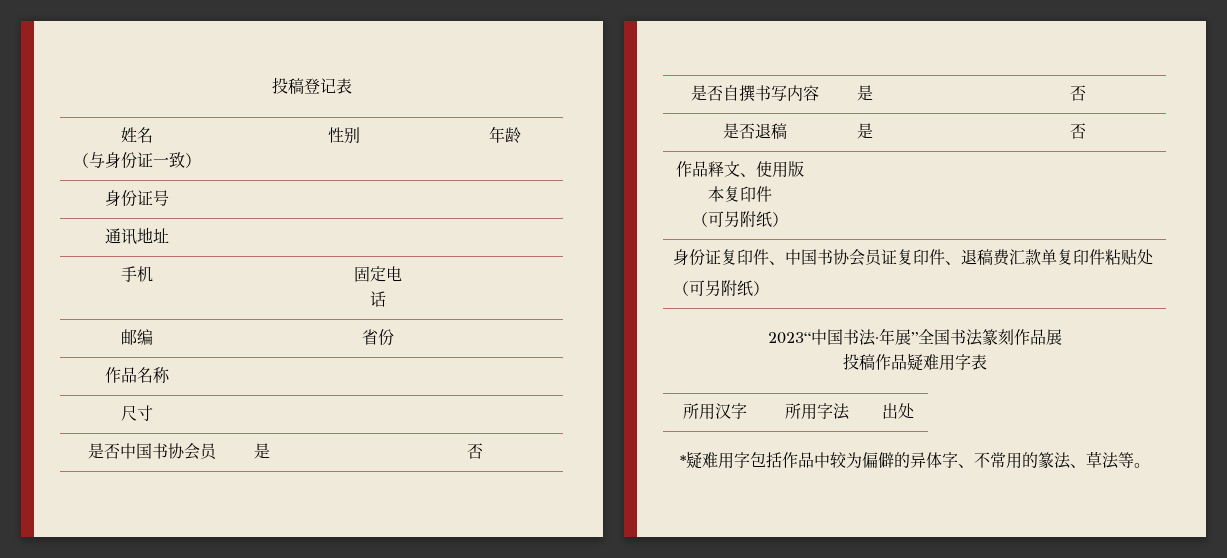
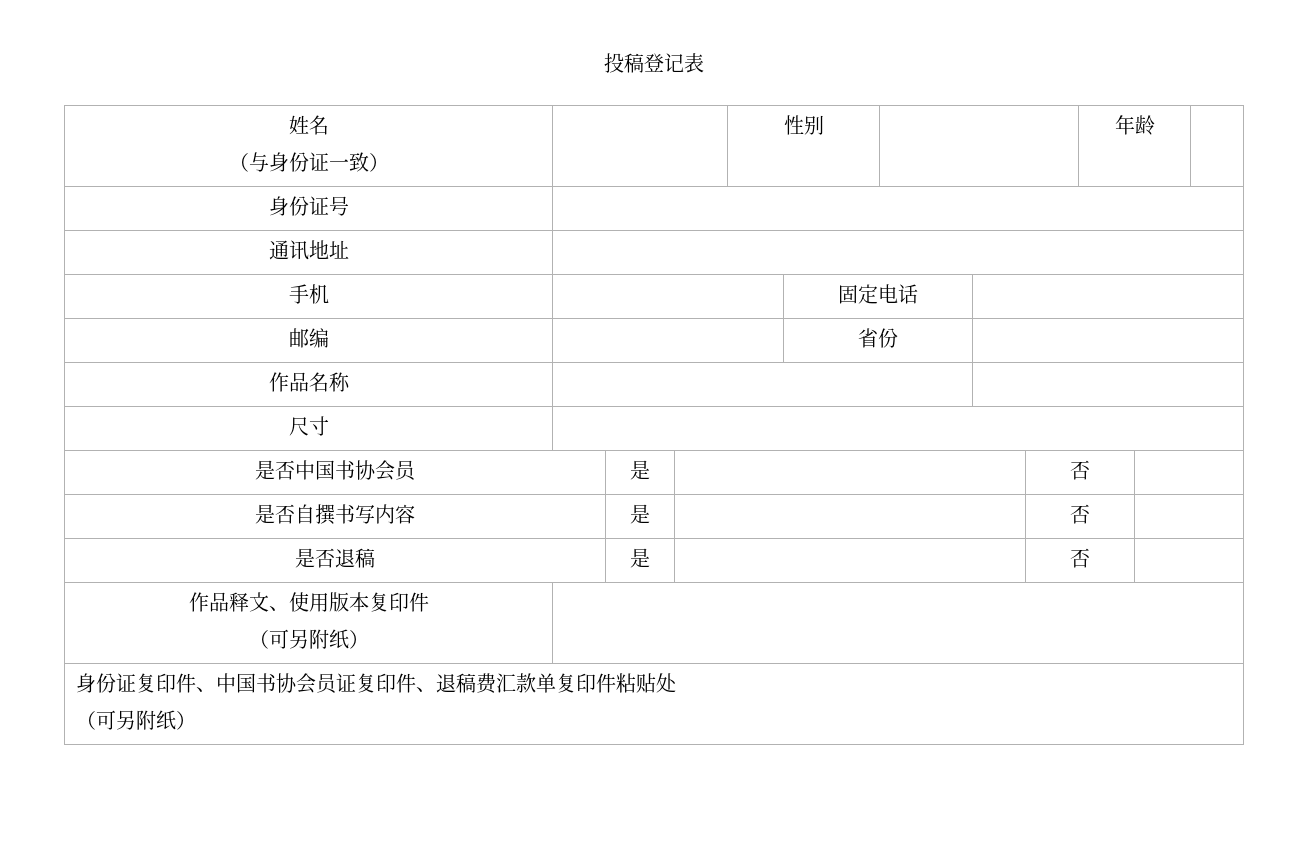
- 2023“中国书法·年展”全国书法篆刻作品展
- 投稿作品疑难用字表
- 所用汉字 | 所用字法 | 出处
- *疑难用字包括作品中较为偏僻的异体字、不常用的篆法、草法等。

